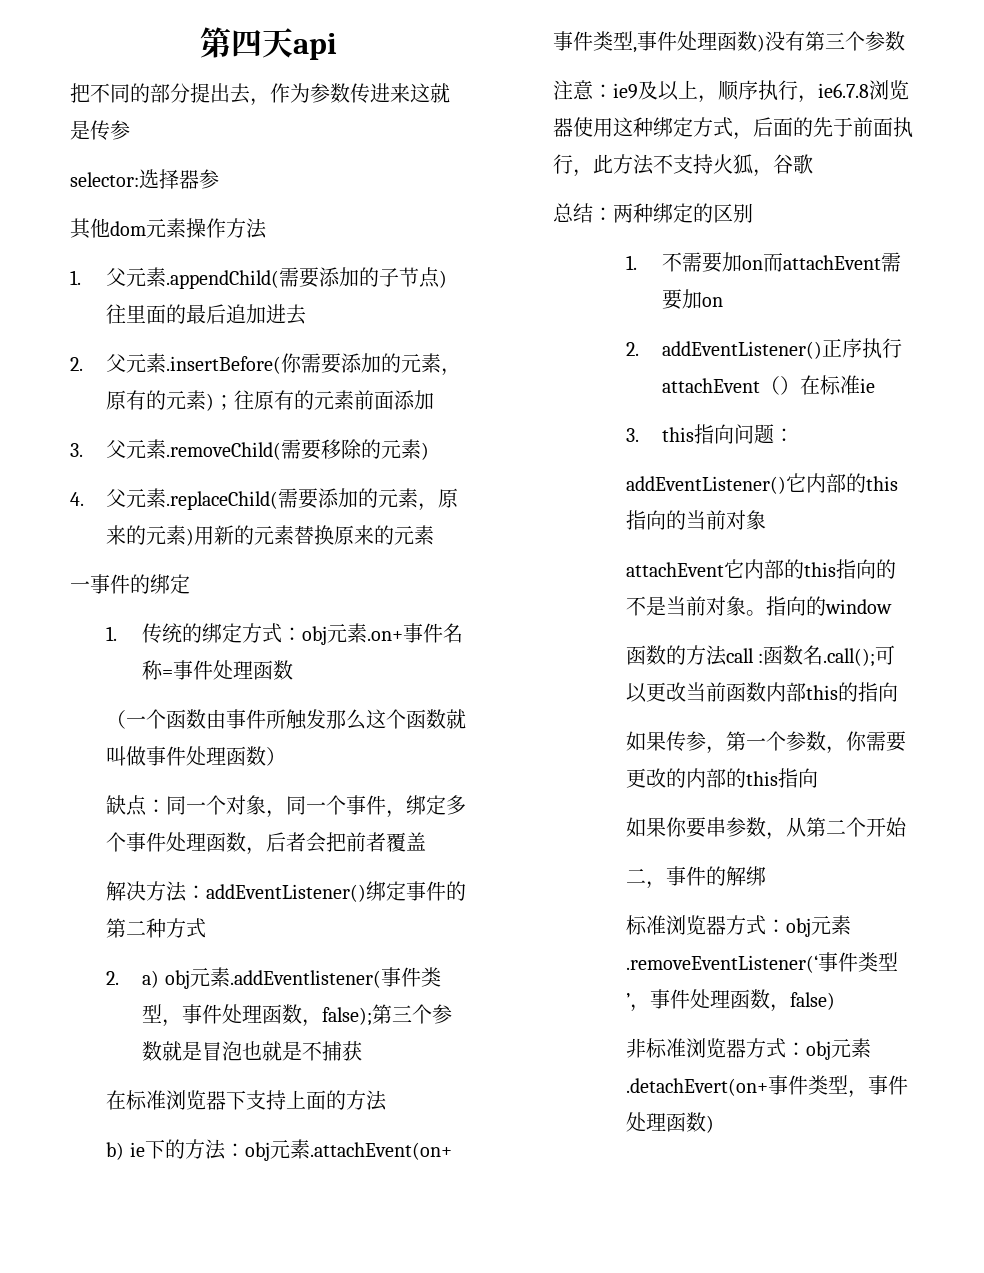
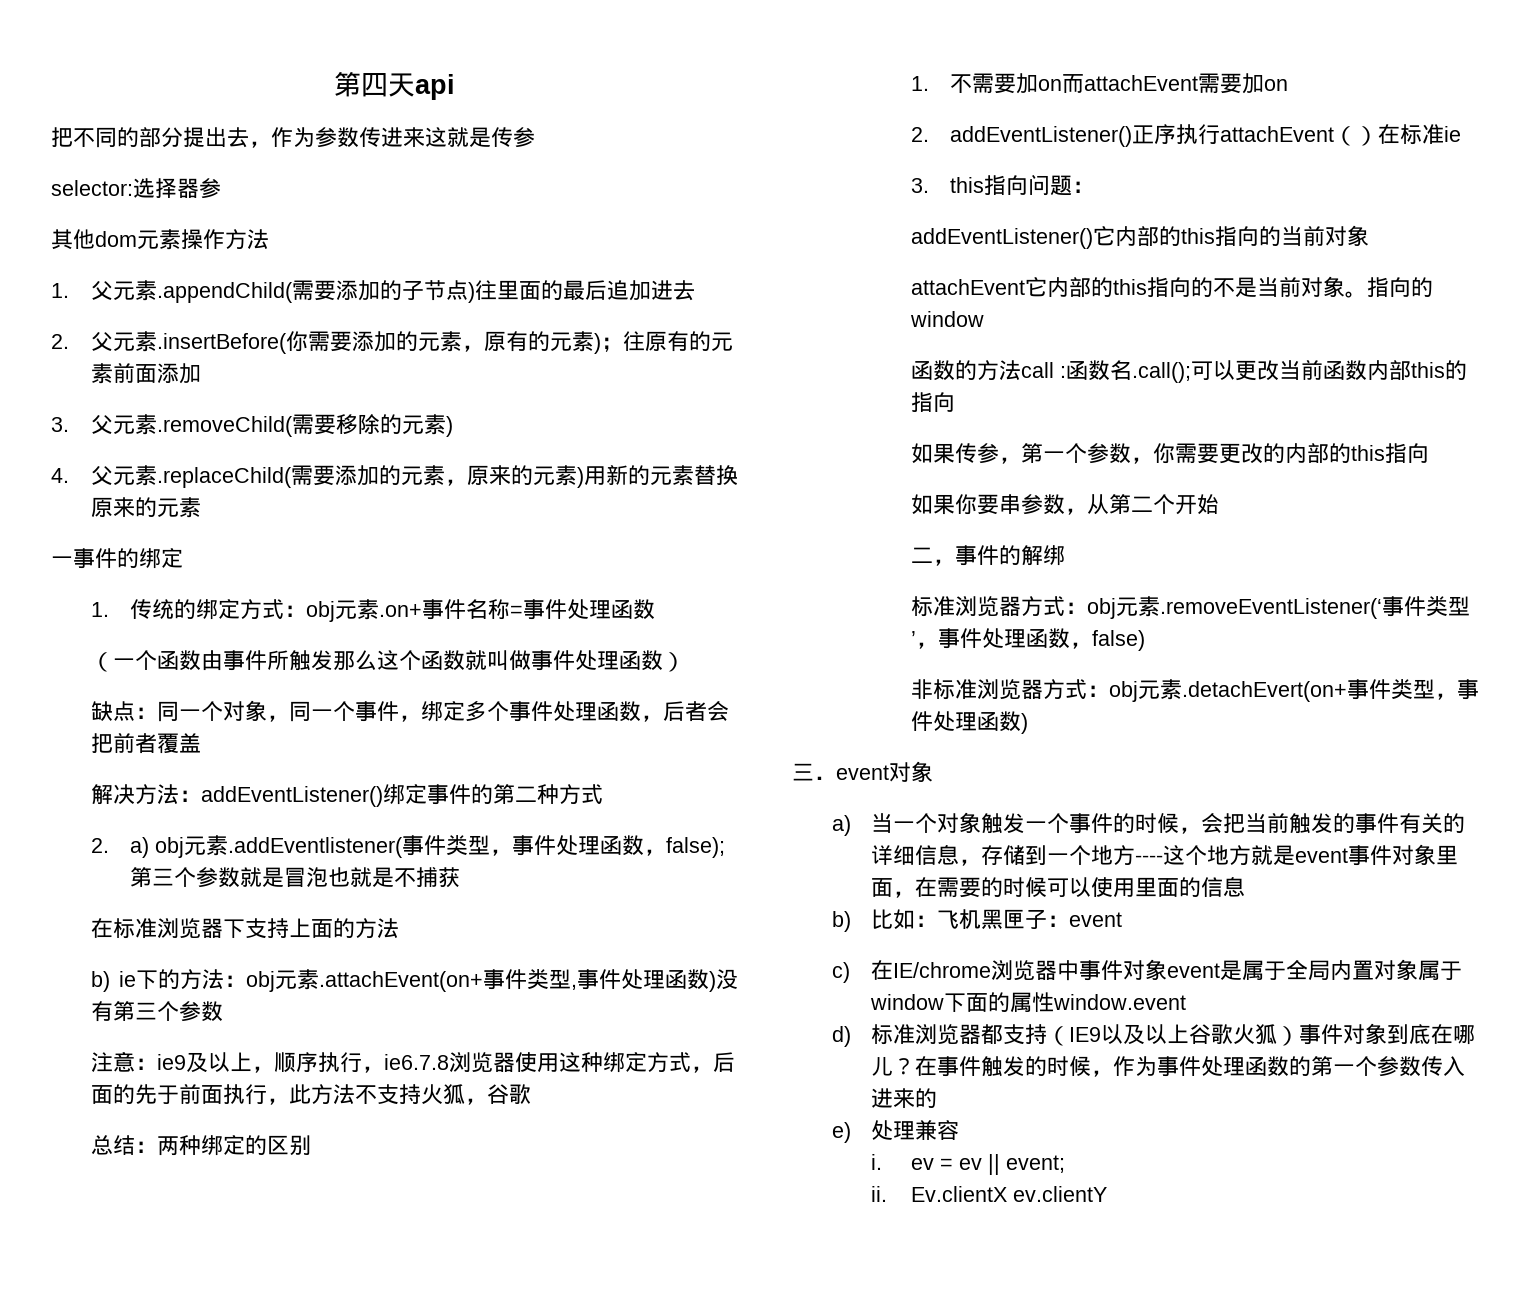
+ 三．event对象
+ a)当一个对象触发一个事件的时候，会把当前触发的事件有关的详细信息，存储到一个地方----这个地方就是event事件对象里面，在需要的时候可以使用里面的信息
+ b)比如：飞机黑匣子：event
+ c)在IE/chrome浏览器中事件对象event是属于全局内置对象属于window下面的属性window.event
+ d)标准浏览器都支持（IE9以及以上谷歌火狐）事件对象到底在哪儿？在事件触发的时候，作为事件处理函数的第一个参数传入进来的
+ e)处理兼容
+ i. ev = ev || event;
+ ii. Ev.clientX ev.clientY

